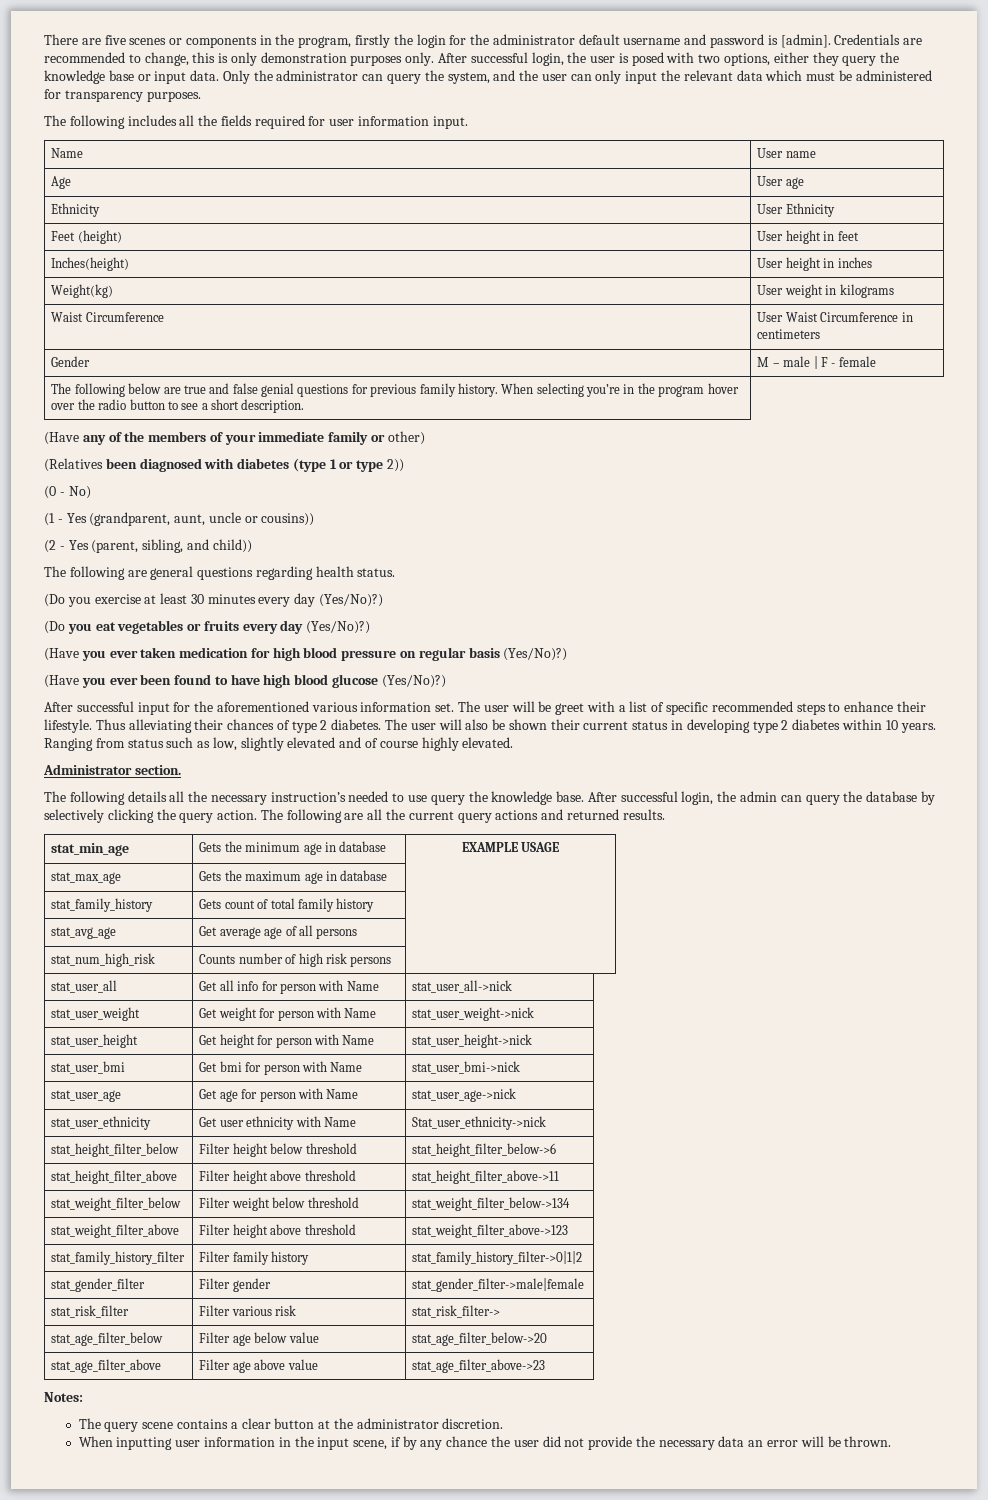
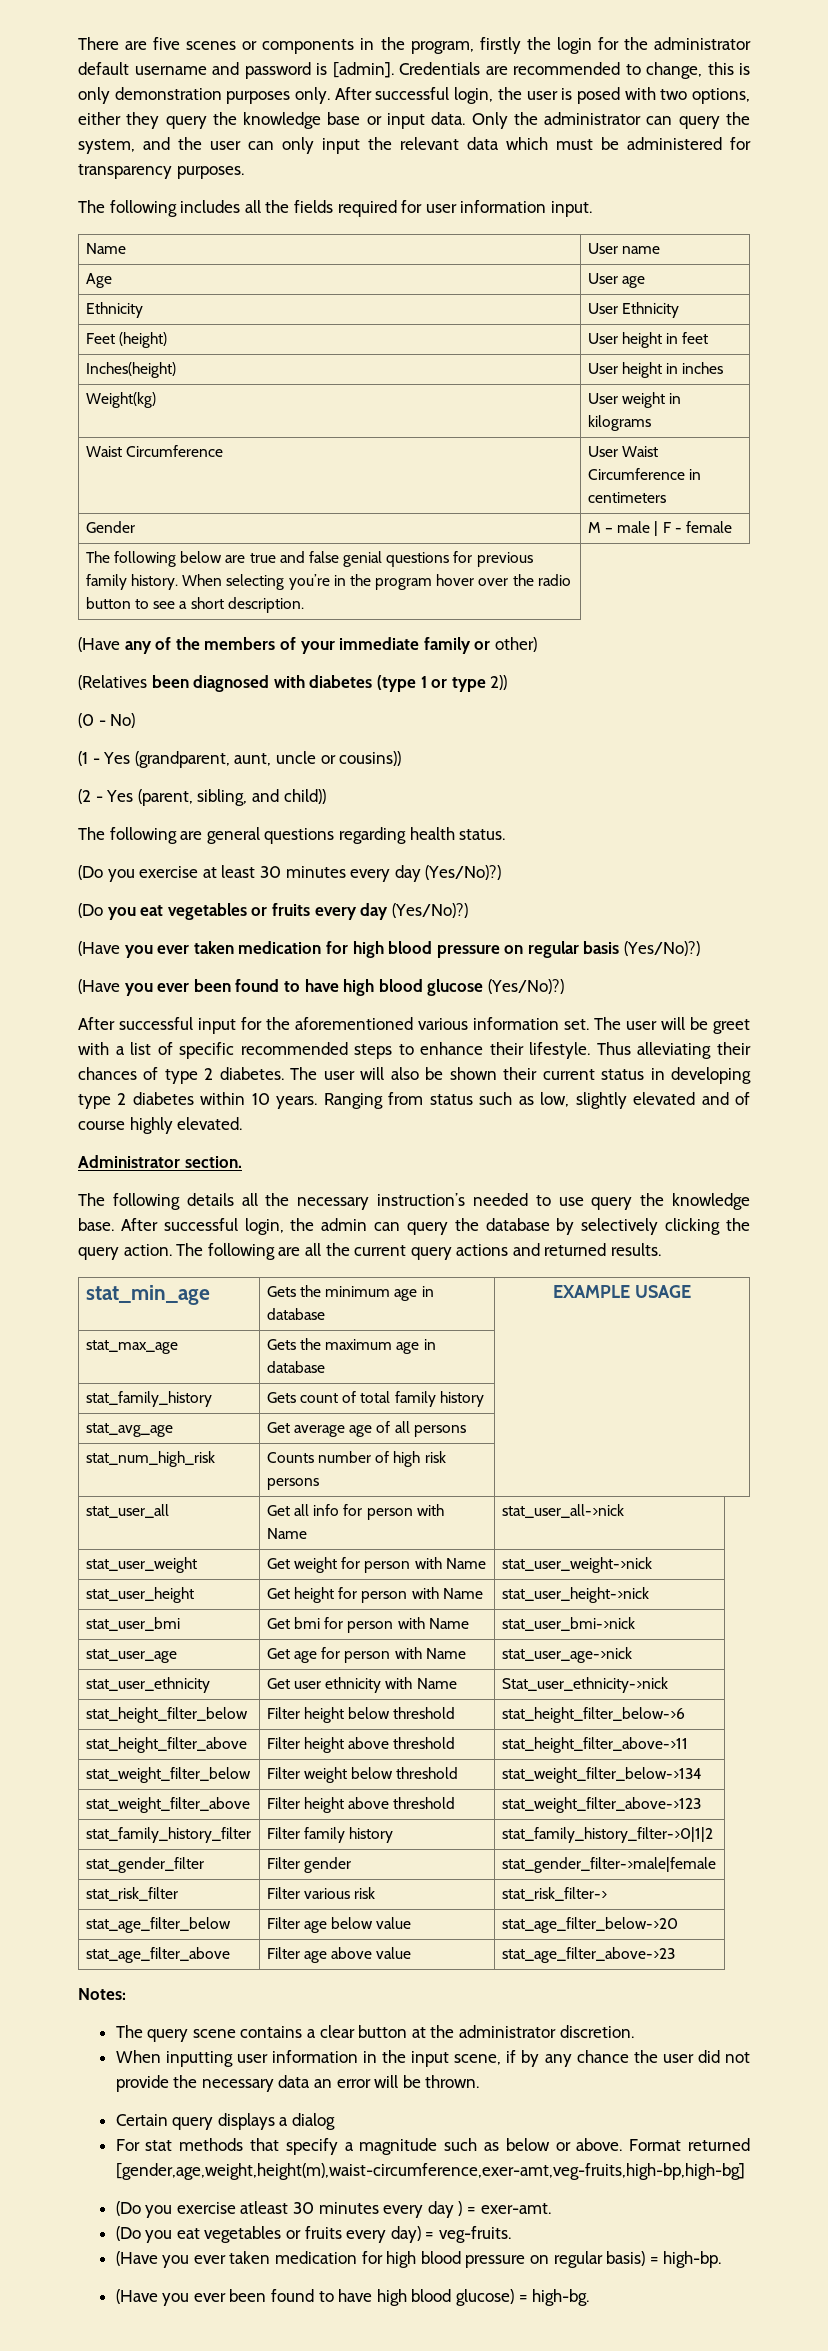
+ Certain query displays a dialog
+ For stat methods that specify a magnitude such as below or above. Format returned [gender,age,weight,height(m),waist-circumference,exer-amt,veg-fruits,high-bp,high-bg]
+ (Do you exercise atleast 30 minutes every day ) = exer-amt.
+ (Do you eat vegetables or fruits every day) = veg-fruits.
+ (Have you ever taken medication for high blood pressure on regular basis) = high-bp.
+ (Have you ever been found to have high blood glucose) = high-bg.

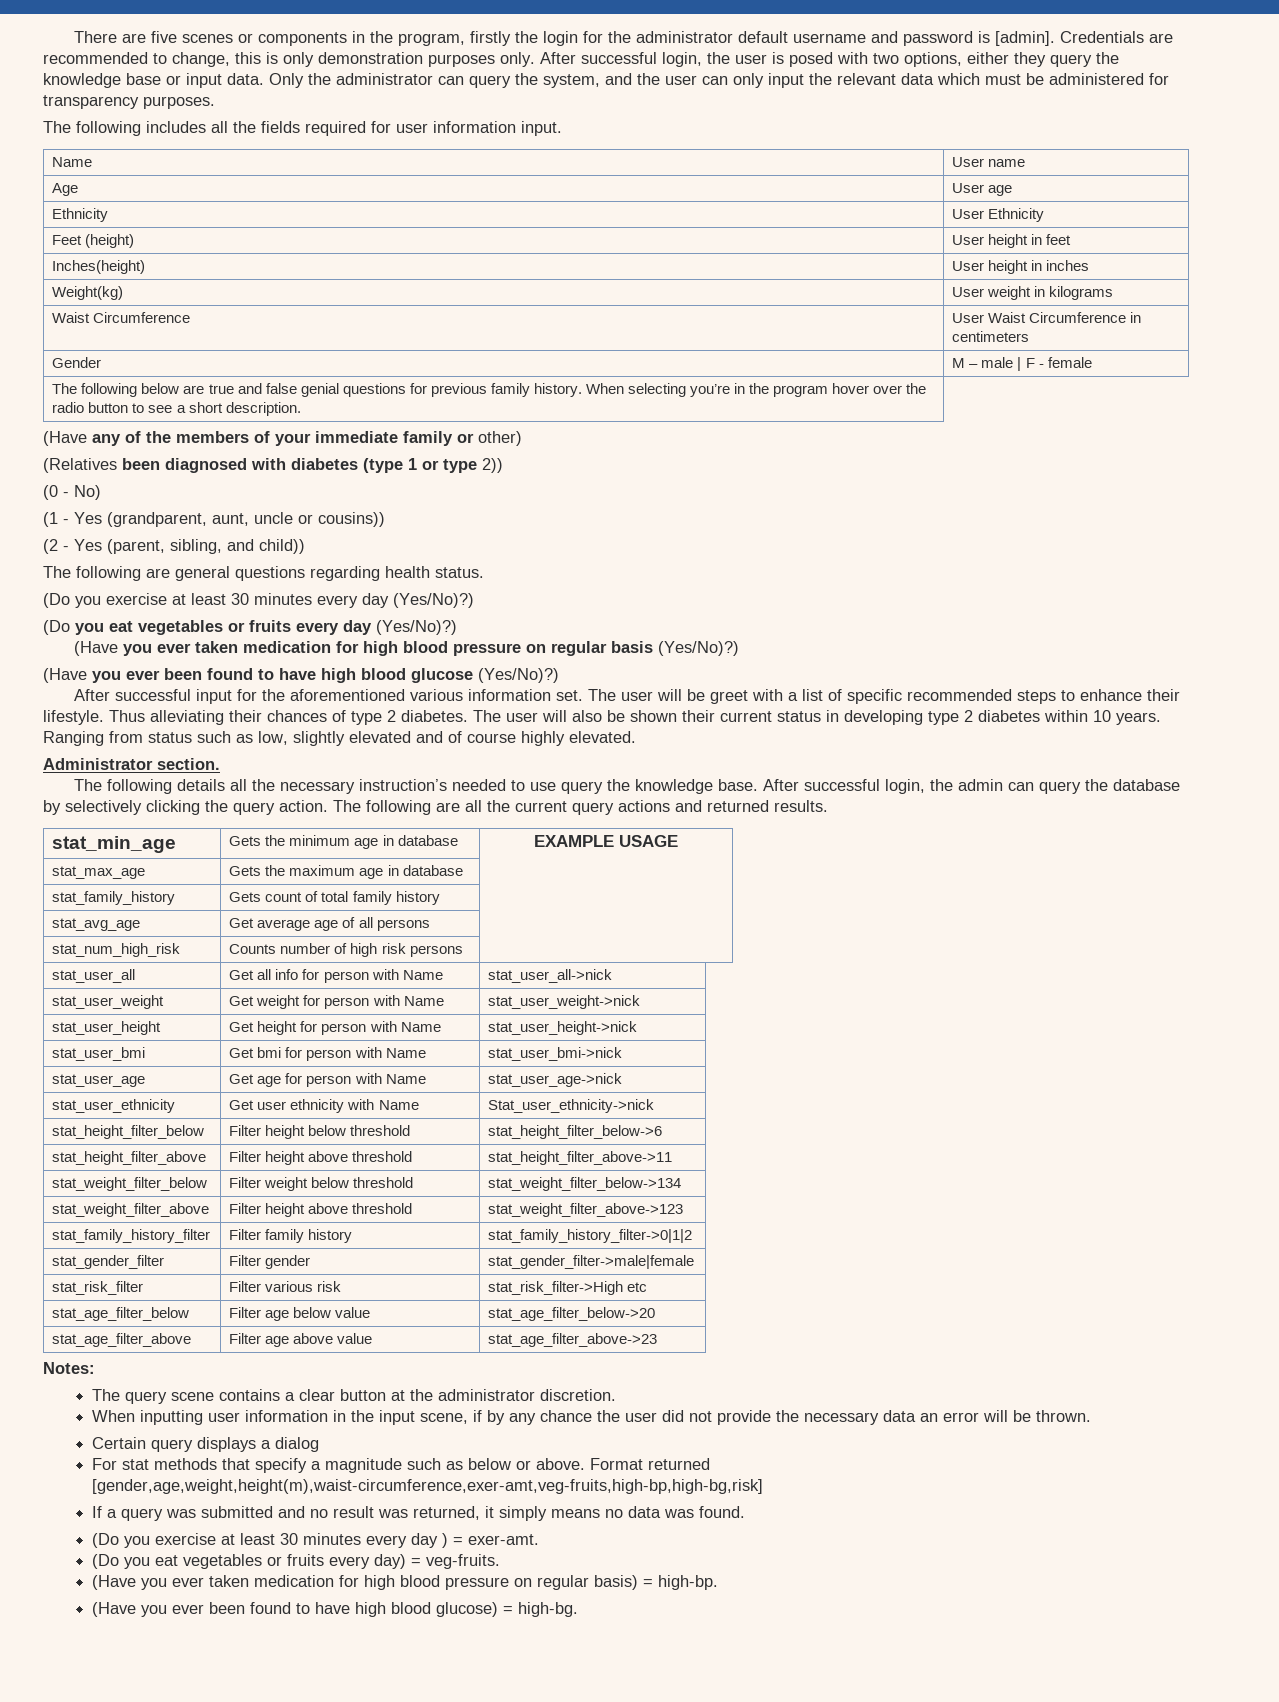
- stat_risk_filter | Filter various risk | stat_risk_filter->
+ stat_risk_filter | Filter various risk | stat_risk_filter->High etc
- Format returned [gender,age,weight,height(m),waist-circumference,exer-amt,veg-fruits,high-bp,high-bg]
- (Do you exercise atleast 30 minutes every day ) = exer-amt.
+ Format returned [gender,age,weight,height(m),waist-circumference,exer-amt,veg-fruits,high-bp,high-bg,risk]
+ If a query was submitted and no result was returned, it simply means no data was found.
+ (Do you exercise at least 30 minutes every day ) = exer-amt.

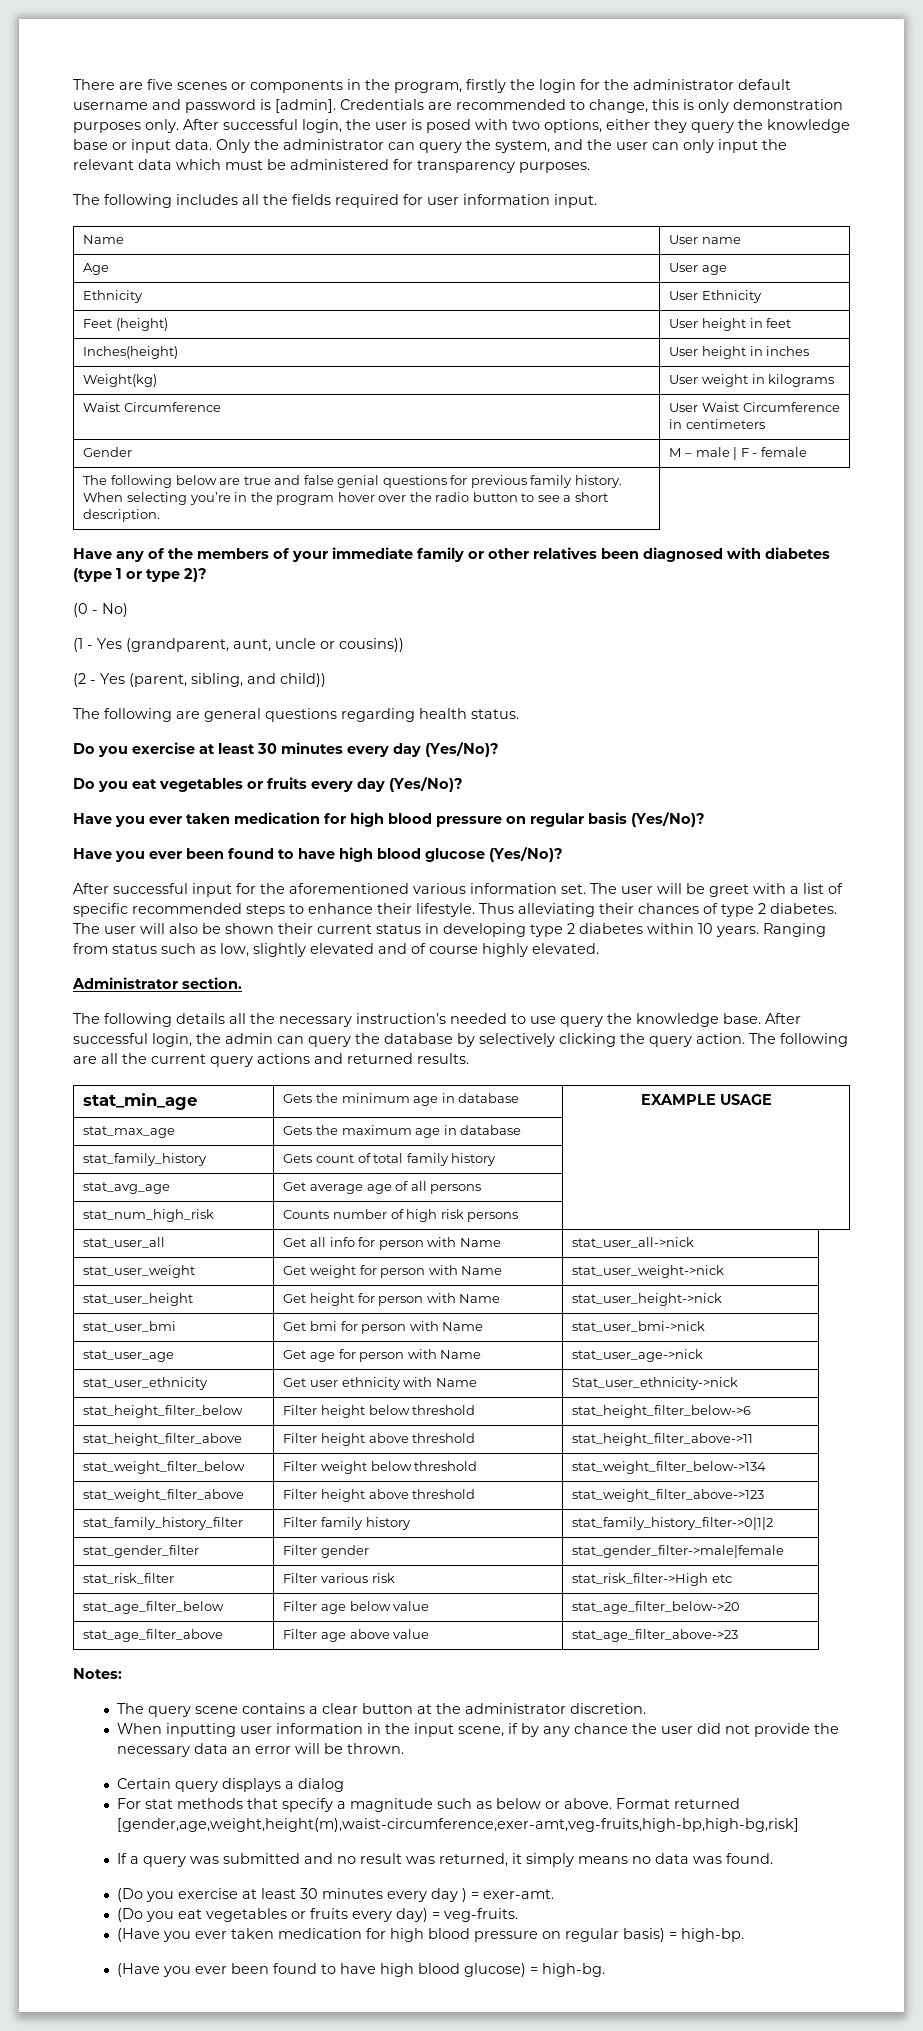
- (Have any of the members of your immediate family or other)
- (Relatives been diagnosed with diabetes (type 1 or type 2))
+ Have any of the members of your immediate family or other relatives been diagnosed with diabetes (type 1 or type 2)?
- (Do you exercise at least 30 minutes every day (Yes/No)?)
- (Do you eat vegetables or fruits every day (Yes/No)?)
- (Have you ever taken medication for high blood pressure on regular basis (Yes/No)?)
- (Have you ever been found to have high blood glucose (Yes/No)?)
+ Do you exercise at least 30 minutes every day (Yes/No)?
+ Do you eat vegetables or fruits every day (Yes/No)?
+ Have you ever taken medication for high blood pressure on regular basis (Yes/No)?
+ Have you ever been found to have high blood glucose (Yes/No)?

